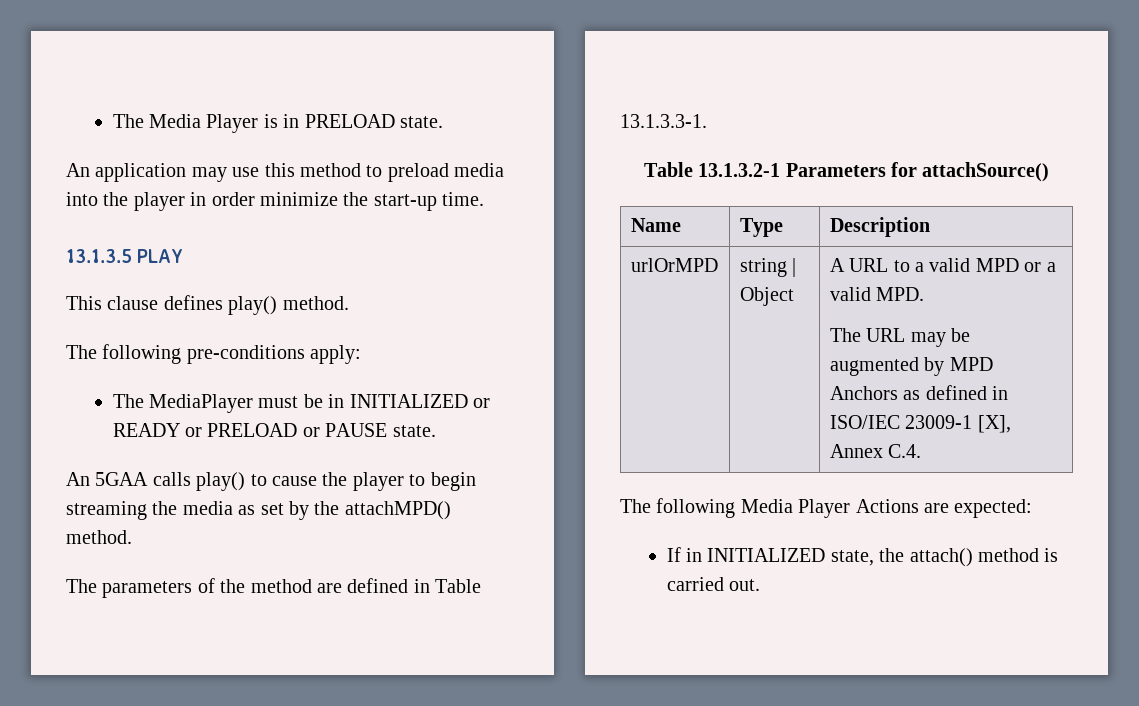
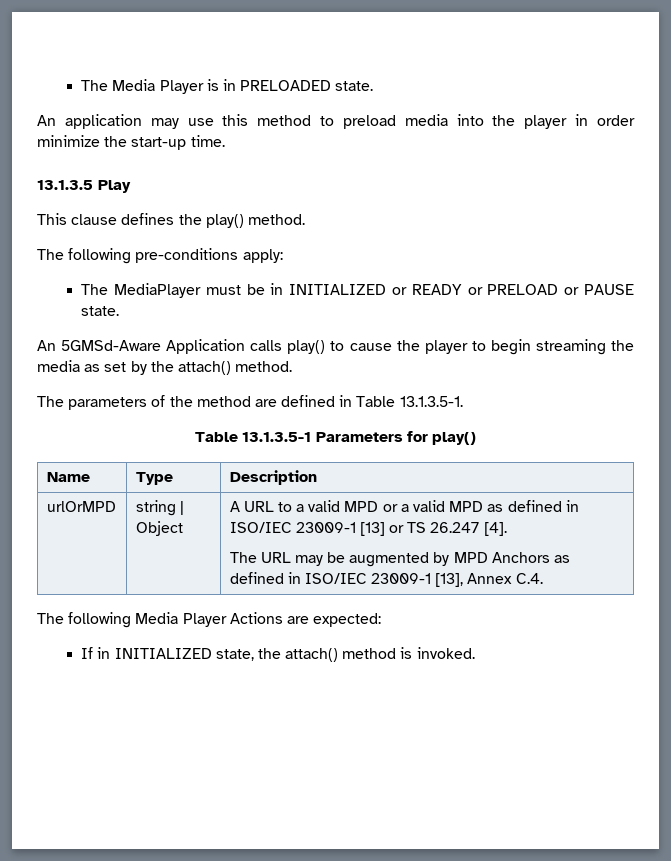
- The Media Player is in PRELOAD state.
+ The Media Player is in PRELOADED state.
- 13.1.3.5 PLAY
+ 13.1.3.5 Play
- This clause defines play() method.
+ This clause defines the play() method.
- An 5GAA calls play() to cause the player to begin streaming the media as set by the attachMPD() method.
+ An 5GMSd-Aware Application calls play() to cause the player to begin streaming the media as set by the attach() method.
- The parameters of the method are defined in Table 13.1.3.3-1.
- Table 13.1.3.2-1 Parameters for attachSource()
+ The parameters of the method are defined in Table 13.1.3.5-1.
+ Table 13.1.3.5-1 Parameters for play()
- urlOrMPD | string | Object | A URL to a valid MPD or a valid MPD.
- The URL may be augmented by MPD Anchors as defined in ISO/IEC 23009-1 [X], Annex C.4.
+ urlOrMPD | string | Object | A URL to a valid MPD or a valid MPD as defined in ISO/IEC 23009-1 [13] or TS 26.247 [4].
+ The URL may be augmented by MPD Anchors as defined in ISO/IEC 23009-1 [13], Annex C.4.
- If in INITIALIZED state, the attach() method is carried out.
+ If in INITIALIZED state, the attach() method is invoked.

